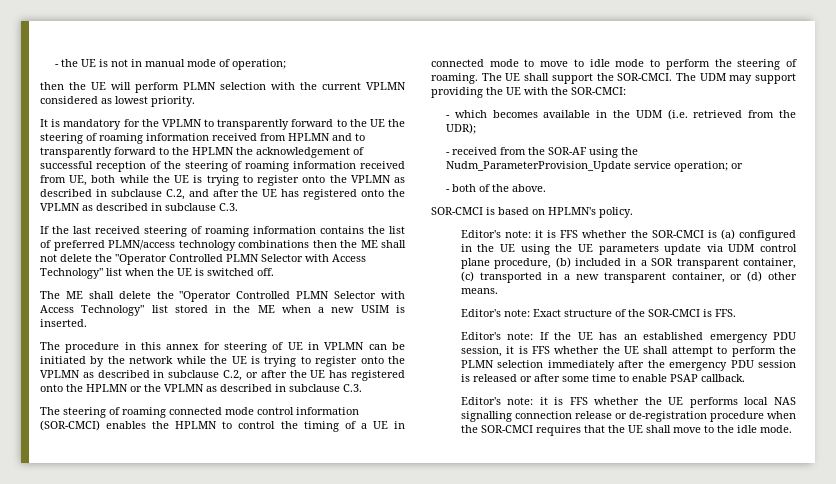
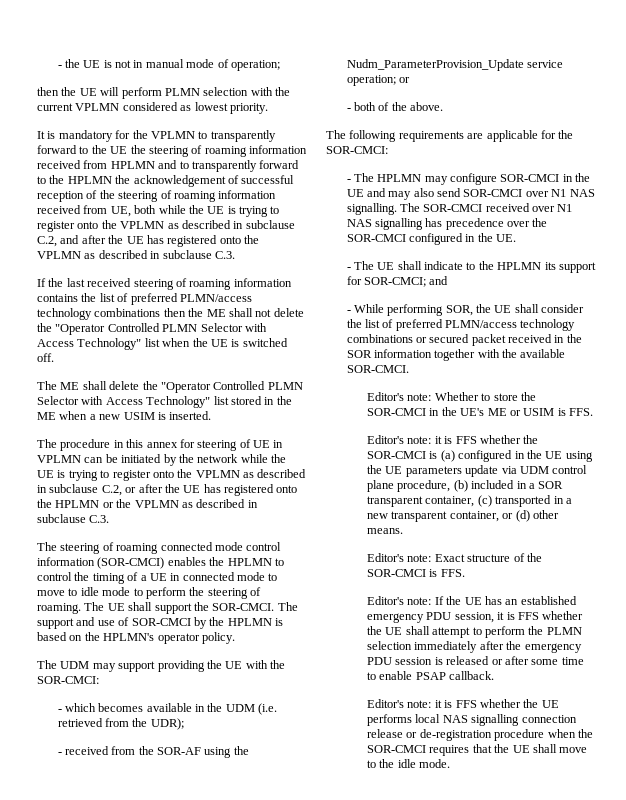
+ The support and use of SOR-CMCI by the HPLMN is based on the HPLMN's operator policy.
- SOR-CMCI is based on HPLMN's policy.
+ The following requirements are applicable for the SOR-CMCI:
+ - The HPLMN may configure SOR-CMCI in the UE and may also send SOR-CMCI over N1 NAS signalling. The SOR-CMCI received over N1 NAS signalling has precedence over the SOR-CMCI configured in the UE.
+ - The UE shall indicate to the HPLMN its support for SOR-CMCI; and
+ - While performing SOR, the UE shall consider the list of preferred PLMN/access technology combinations or secured packet received in the SOR information together with the available SOR-CMCI.
+ Editor's note: Whether to store the SOR-CMCI in the UE's ME or USIM is FFS.

